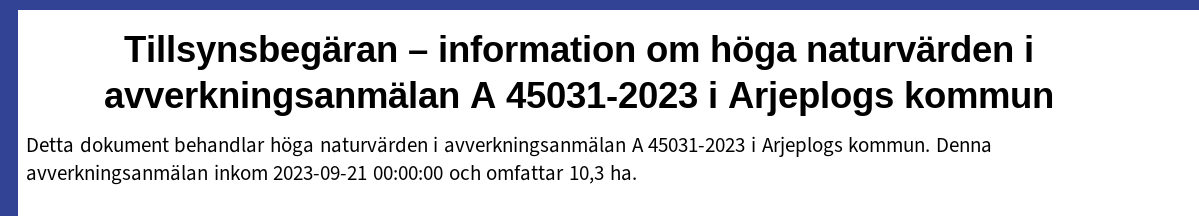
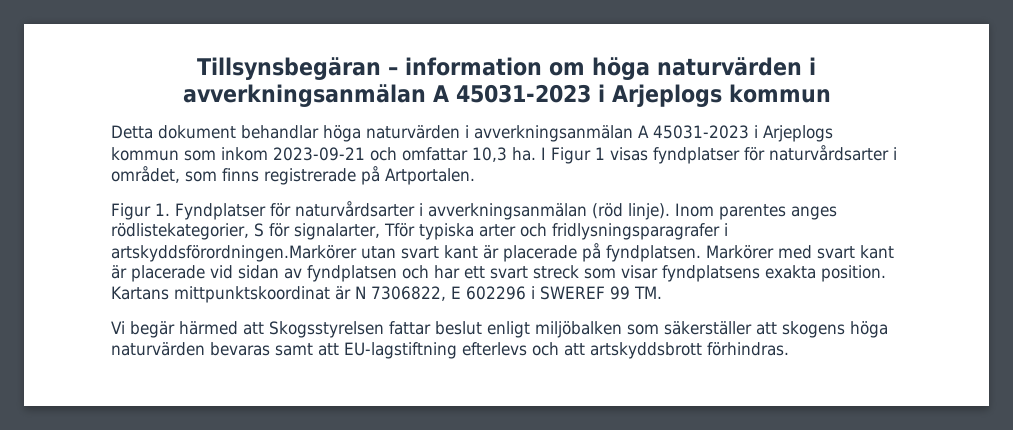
- Detta dokument behandlar höga naturvärden i avverkningsanmälan A 45031-2023 i Arjeplogs kommun. Denna avverkningsanmälan inkom 2023-09-21 00:00:00 och omfattar 10,3 ha.
+ Detta dokument behandlar höga naturvärden i avverkningsanmälan A 45031-2023 i Arjeplogs kommun som inkom 2023-09-21 och omfattar 10,3 ha.
+ I Figur 1 visas fyndplatser för naturvårdsarter i området, som finns registrerade på Artportalen.
+ Figur 1. Fyndplatser för naturvårdsarter i avverkningsanmälan (röd linje). Inom parentes anges rödlistekategorier, S för signalarter, Tför typiska arter och fridlysningsparagrafer i artskyddsförordningen.Markörer utan svart kant är placerade på fyndplatsen. Markörer med svart kant är placerade vid sidan av fyndplatsen och har ett svart streck som visar fyndplatsens exakta position. Kartans mittpunktskoordinat är N 7306822, E 602296 i SWEREF 99 TM.
+ Vi begär härmed att Skogsstyrelsen fattar beslut enligt miljöbalken som säkerställer att skogens höga naturvärden bevaras samt att EU-lagstiftning efterlevs och att artskyddsbrott förhindras.

